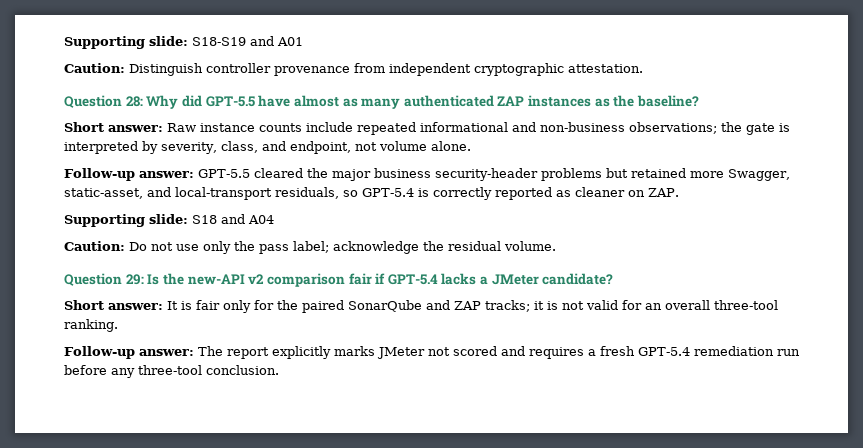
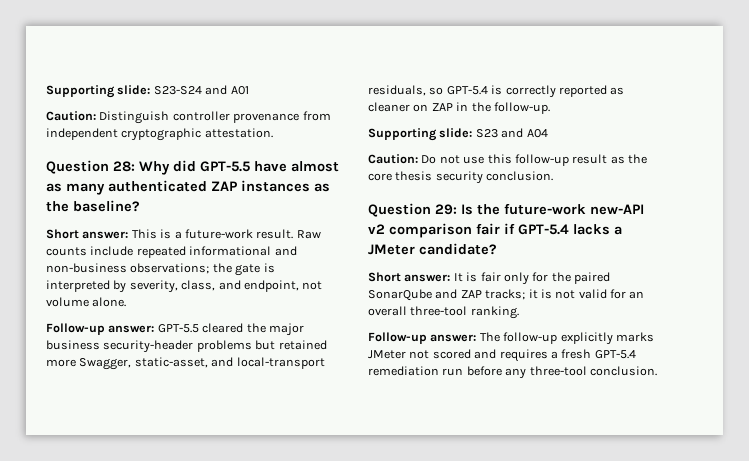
- Supporting slide: S18-S19 and A01
+ Supporting slide: S23-S24 and A01
- Short answer: Raw instance counts include repeated informational and non-business observations; the gate is interpreted by severity, class, and endpoint, not volume alone.
+ Short answer: This is a future-work result. Raw counts include repeated informational and non-business observations; the gate is interpreted by severity, class, and endpoint, not volume alone.
- Follow-up answer: GPT-5.5 cleared the major business security-header problems but retained more Swagger, static-asset, and local-transport residuals, so GPT-5.4 is correctly reported as cleaner on ZAP.
- Supporting slide: S18 and A04
+ Follow-up answer: GPT-5.5 cleared the major business security-header problems but retained more Swagger, static-asset, and local-transport residuals, so GPT-5.4 is correctly reported as cleaner on ZAP in the follow-up.
+ Supporting slide: S23 and A04
- Caution: Do not use only the pass label; acknowledge the residual volume.
+ Caution: Do not use this follow-up result as the core thesis security conclusion.
- Question 29: Is the new-API v2 comparison fair if GPT-5.4 lacks a JMeter candidate?
+ Question 29: Is the future-work new-API v2 comparison fair if GPT-5.4 lacks a JMeter candidate?
- Follow-up answer: The report explicitly marks JMeter not scored and requires a fresh GPT-5.4 remediation run before any three-tool conclusion.
+ Follow-up answer: The follow-up explicitly marks JMeter not scored and requires a fresh GPT-5.4 remediation run before any three-tool conclusion.

